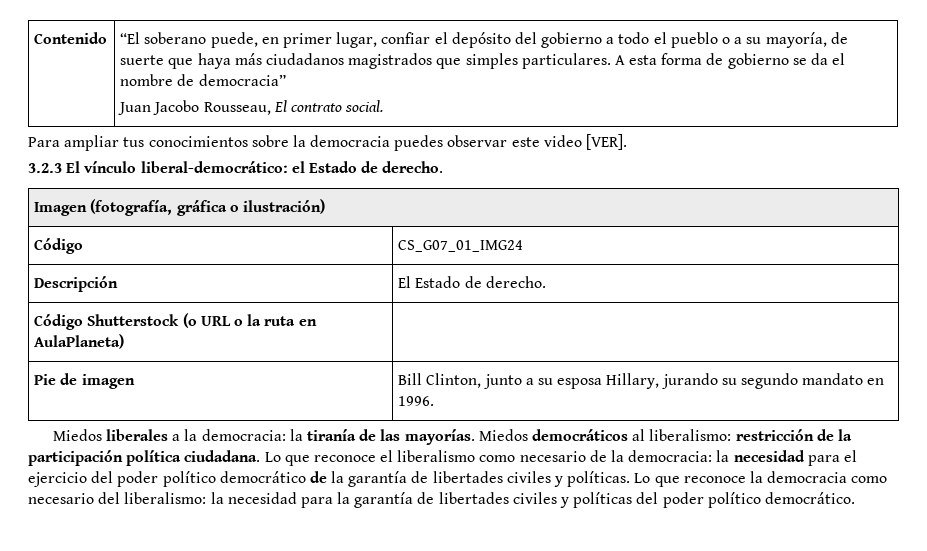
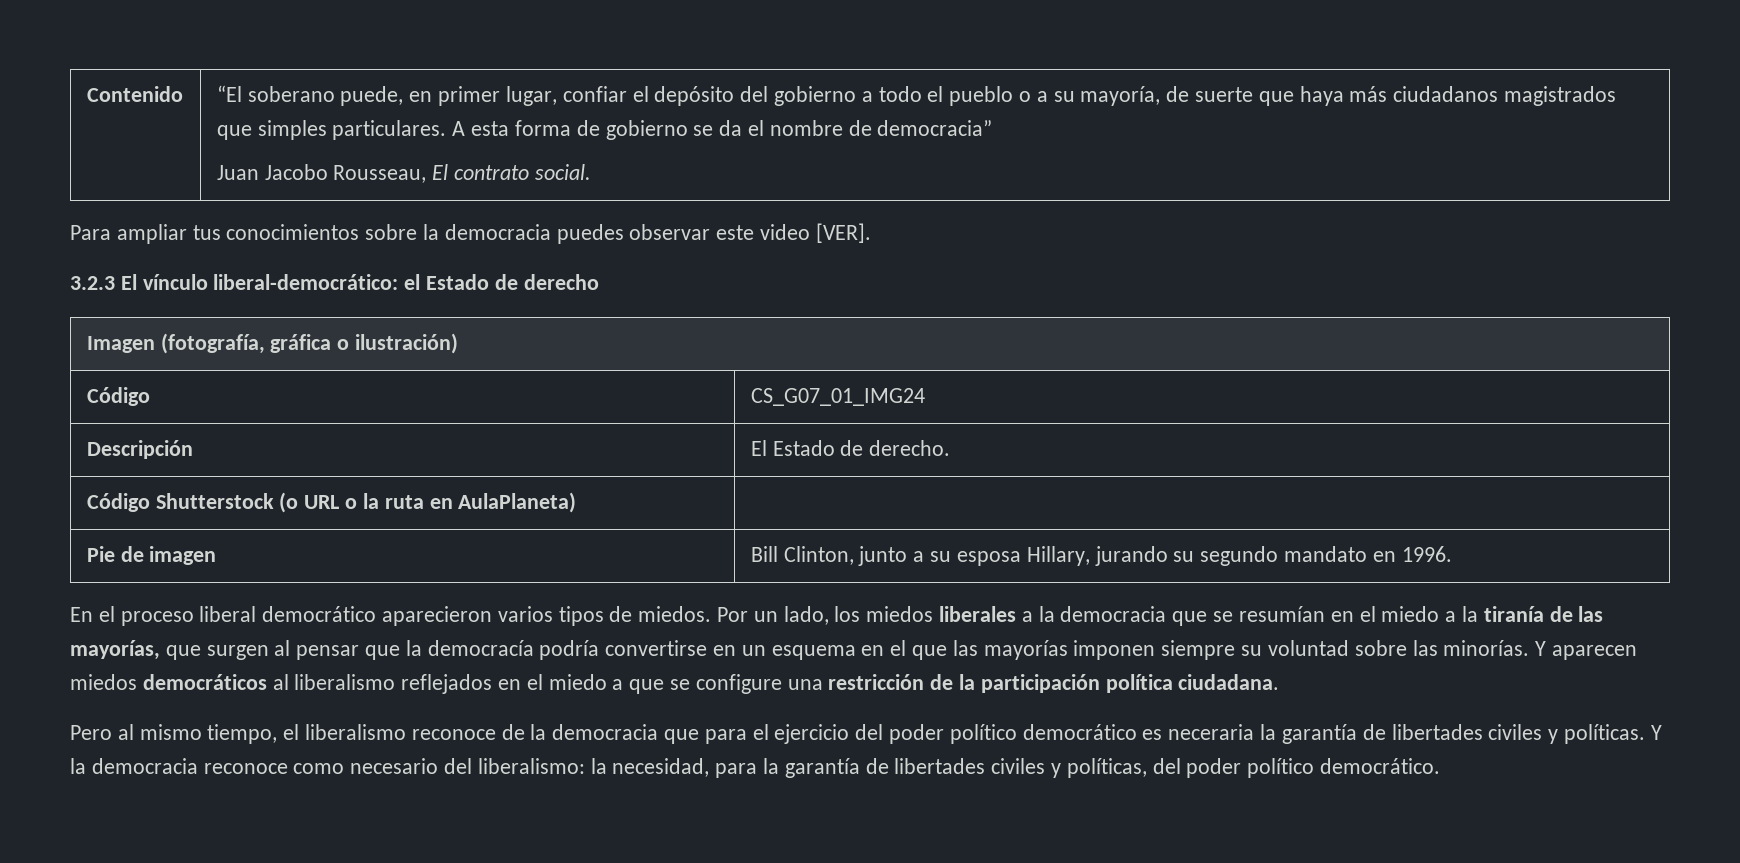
- 3.2.3 El vínculo liberal-democrático: el Estado de derecho.
+ 3.2.3 El vínculo liberal-democrático: el Estado de derecho
- Miedos liberales a la democracia: la tiranía de las mayorías. Miedos democráticos al liberalismo: restricción de la participación política ciudadana. Lo que reconoce el liberalismo como necesario de la democracia: la necesidad para el ejercicio del poder político democrático de la garantía de libertades civiles y políticas.
+ En el proceso liberal democrático aparecieron varios tipos de miedos. Por un lado, los miedos liberales a la democracia que se resumían en el miedo a la tiranía de las mayorías, que surgen al pensar que la democracía podría convertirse en un esquema en el que las mayorías imponen siempre su voluntad sobre las minorías. Y aparecen miedos democráticos al liberalismo reflejados en el miedo a que se configure una restricción de la participación política ciudadana.
+ Pero al mismo tiempo, el liberalismo reconoce de la democracia que para el ejercicio del poder político democrático es neceraria la garantía de libertades civiles y políticas.
- Lo que reconoce la democracia como necesario del liberalismo: la necesidad para la garantía de libertades civiles y políticas del poder político democrático.
+ Y la democracia reconoce como necesario del liberalismo: la necesidad, para la garantía de libertades civiles y políticas, del poder político democrático.

